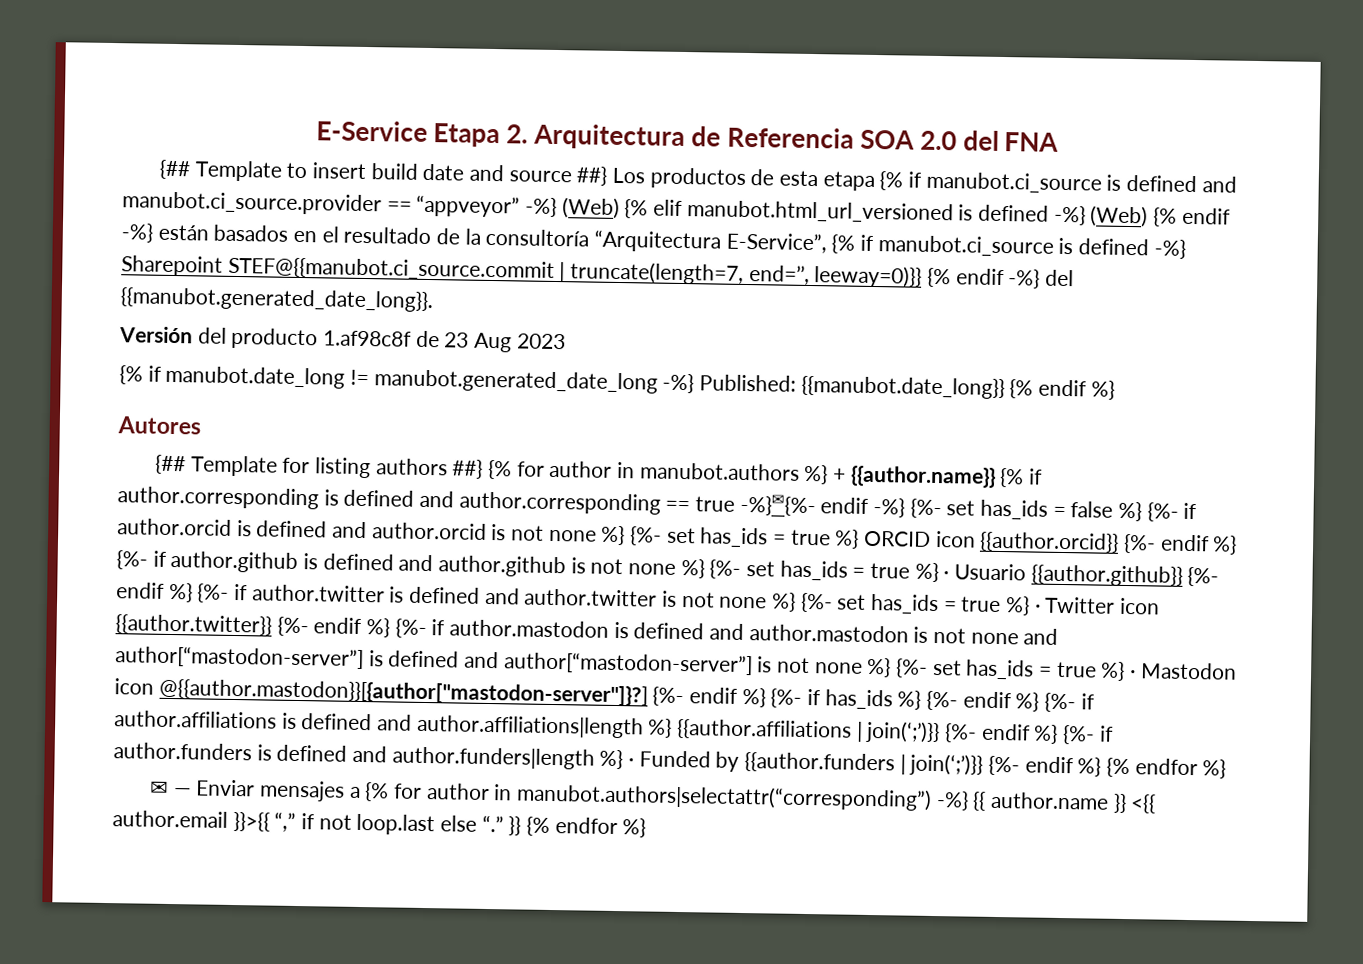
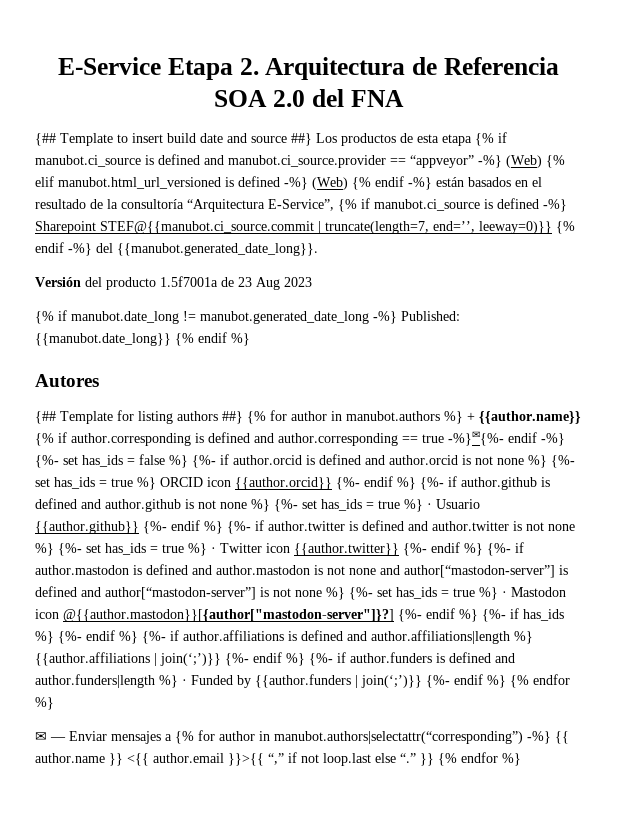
- Versión del producto 1.af98c8f de 23 Aug 2023
+ Versión del producto 1.5f7001a de 23 Aug 2023

